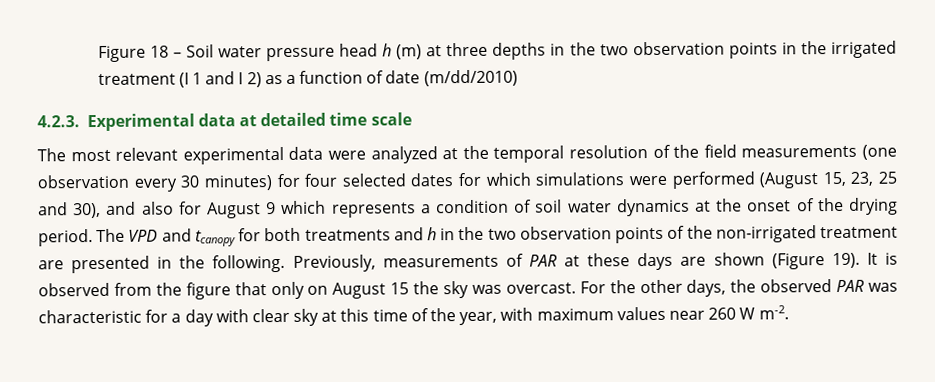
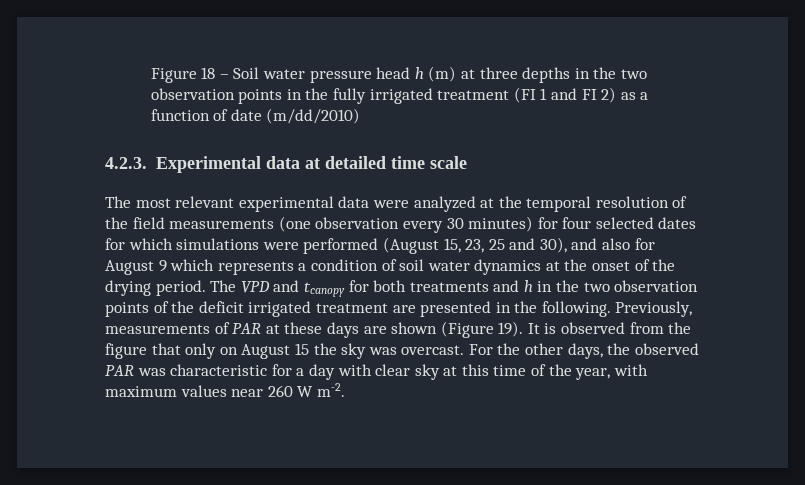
- Figure 18 – Soil water pressure head h (m) at three depths in the two observation points in the irrigated treatment (I 1 and I 2) as a function of date (m/dd/2010)
+ Figure 18 – Soil water pressure head h (m) at three depths in the two observation points in the fully irrigated treatment (FI 1 and FI 2) as a function of date (m/dd/2010)
- The VPD and tcanopy for both treatments and h in the two observation points of the non-irrigated treatment are presented in the following.
+ The VPD and tcanopy for both treatments and h in the two observation points of the deficit irrigated treatment are presented in the following.

